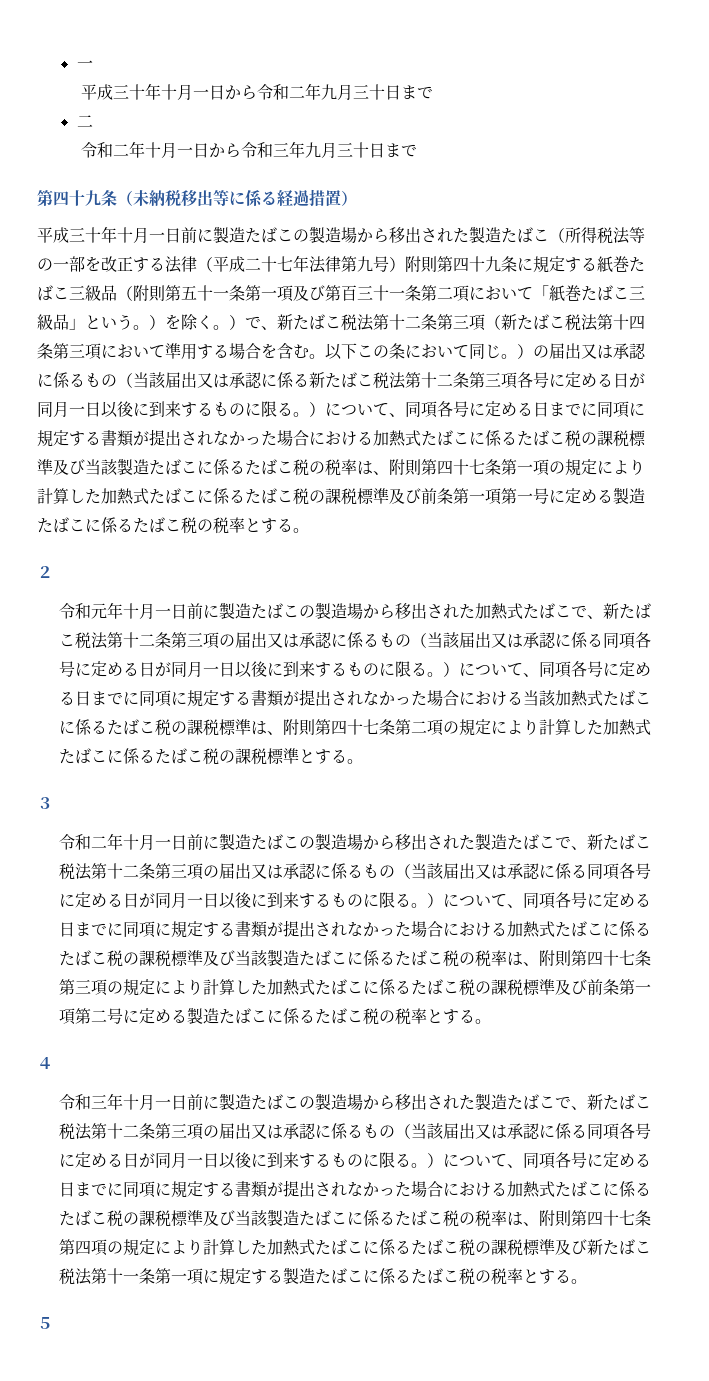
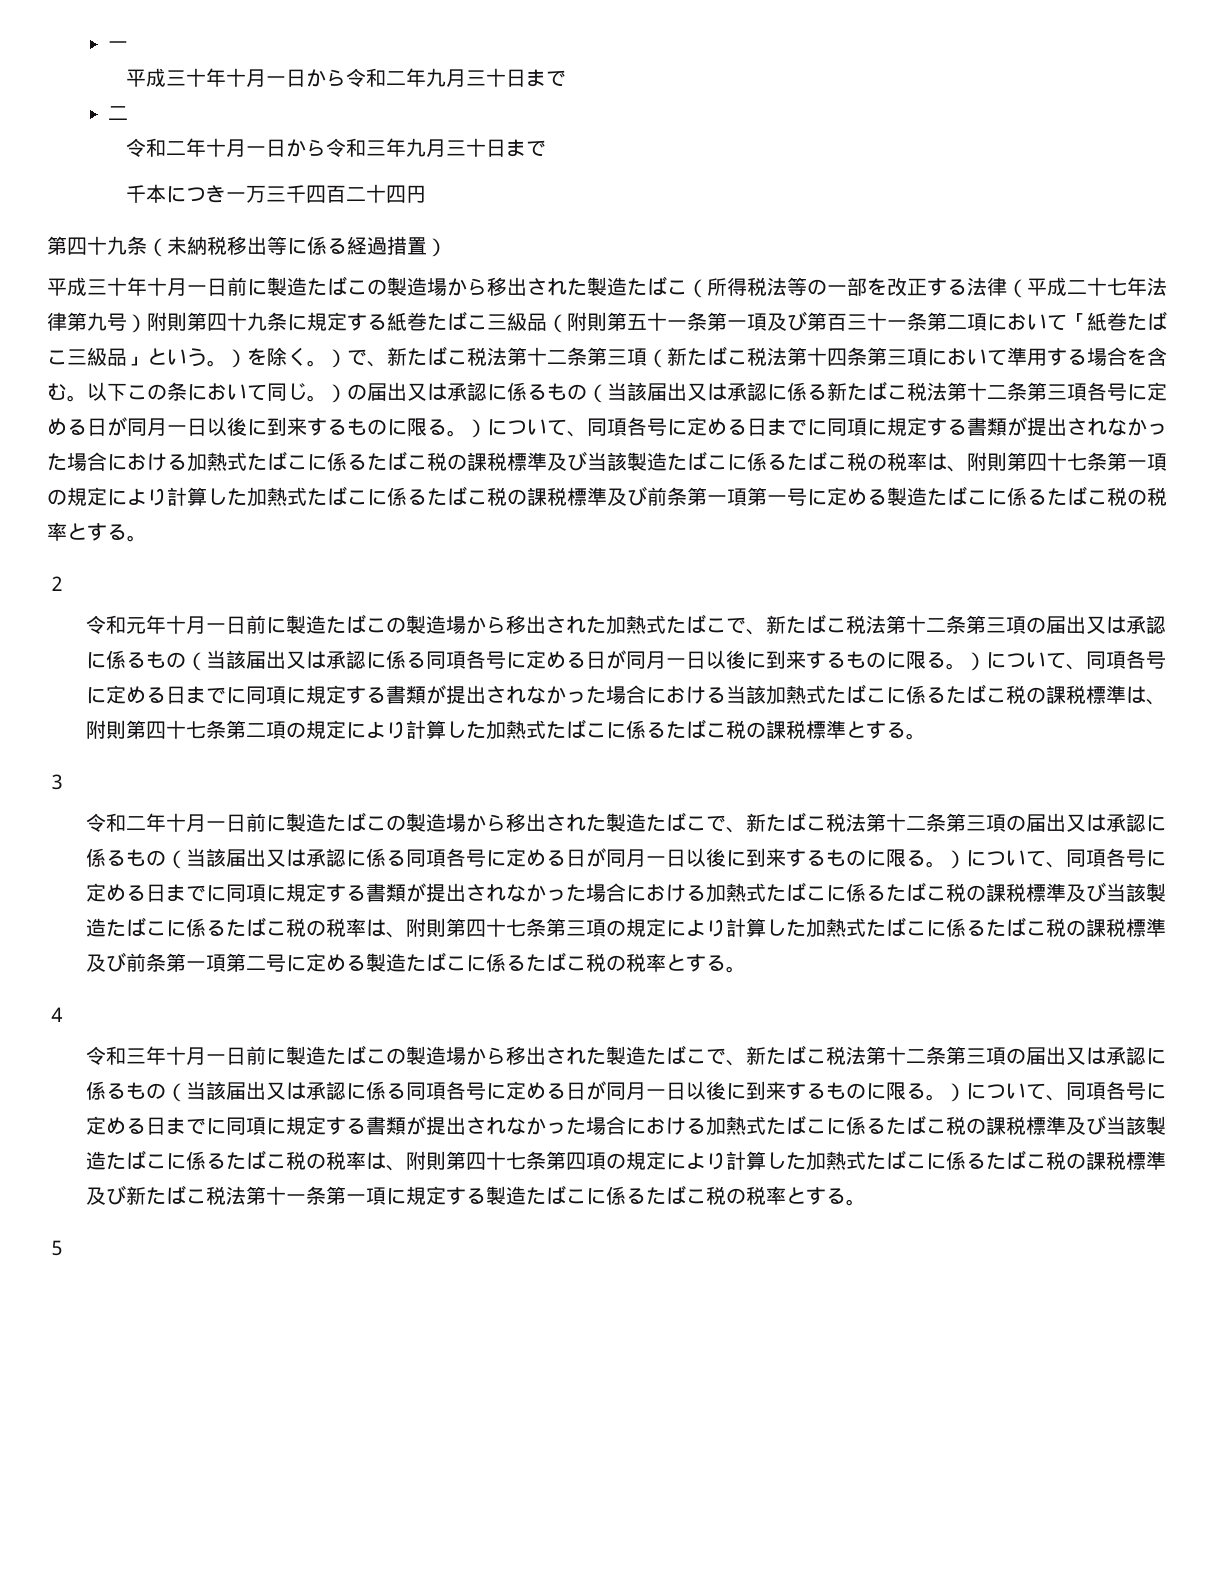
+ 千本につき一万三千四百二十四円

